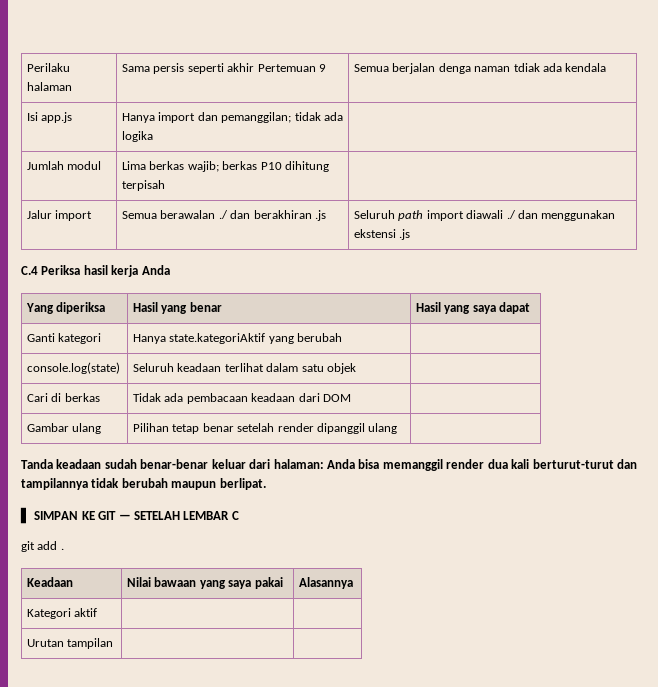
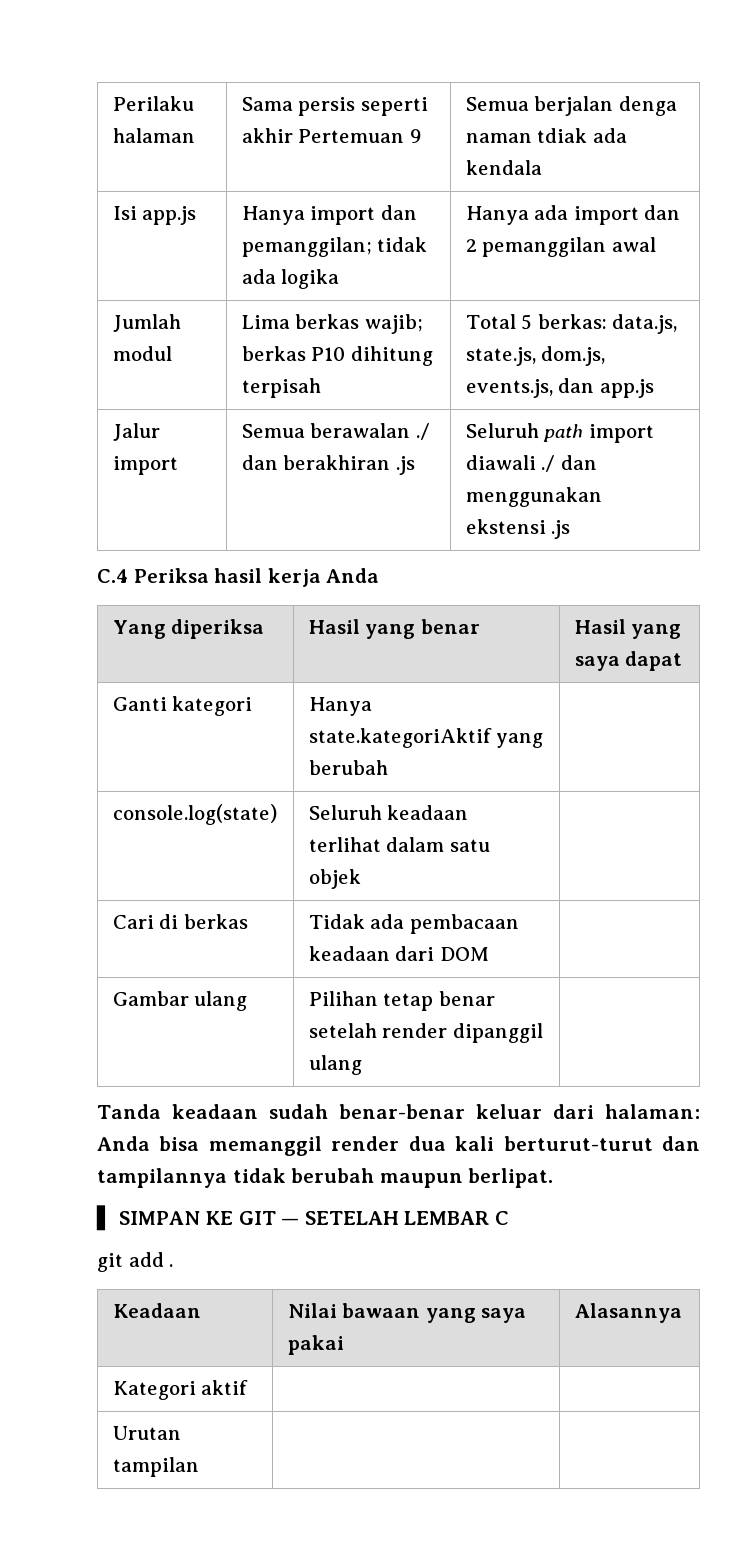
- Isi app.js | Hanya import dan pemanggilan; tidak ada logika |
+ Isi app.js | Hanya import dan pemanggilan; tidak ada logika | Hanya ada import dan 2 pemanggilan awal
- Jumlah modul | Lima berkas wajib; berkas P10 dihitung terpisah |
+ Jumlah modul | Lima berkas wajib; berkas P10 dihitung terpisah | Total 5 berkas: data.js, state.js, dom.js, events.js, dan app.js

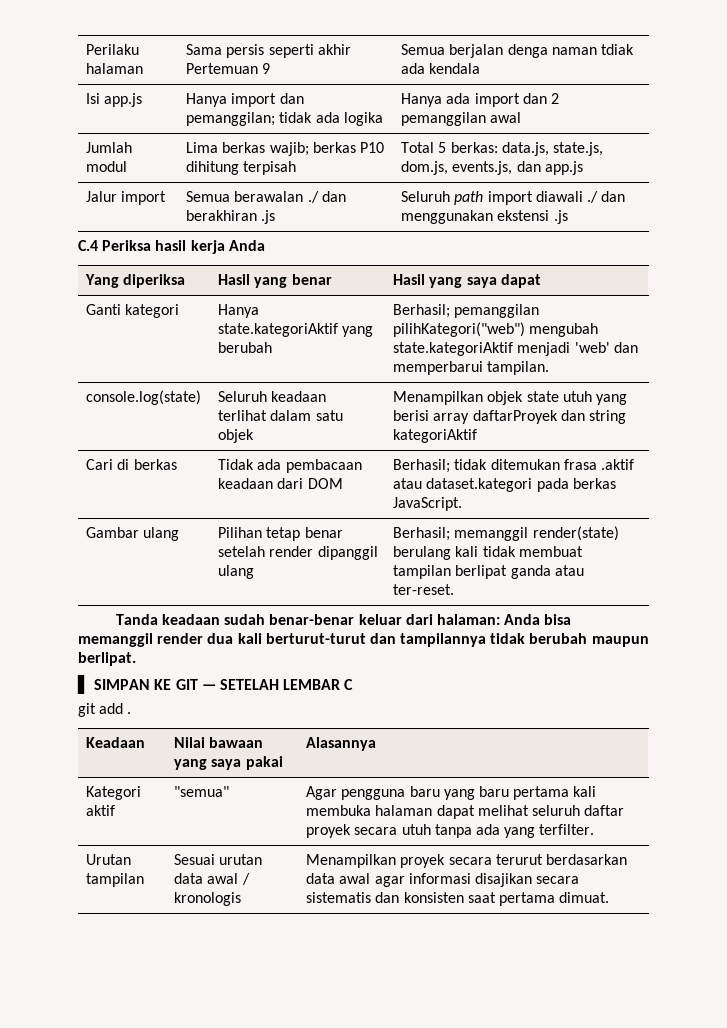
- Ganti kategori | Hanya state.kategoriAktif yang berubah |
+ Ganti kategori | Hanya state.kategoriAktif yang berubah | Berhasil; pemanggilan pilihKategori("web") mengubah state.kategoriAktif menjadi 'web' dan memperbarui tampilan.
- console.log(state) | Seluruh keadaan terlihat dalam satu objek |
+ console.log(state) | Seluruh keadaan terlihat dalam satu objek | Menampilkan objek state utuh yang berisi array daftarProyek dan string kategoriAktif
- Cari di berkas | Tidak ada pembacaan keadaan dari DOM |
+ Cari di berkas | Tidak ada pembacaan keadaan dari DOM | Berhasil; tidak ditemukan frasa .aktif atau dataset.kategori pada berkas JavaScript.
- Gambar ulang | Pilihan tetap benar setelah render dipanggil ulang |
+ Gambar ulang | Pilihan tetap benar setelah render dipanggil ulang | Berhasil; memanggil render(state) berulang kali tidak membuat tampilan berlipat ganda atau ter-reset.
- Kategori aktif | |
- Urutan tampilan | |
+ Kategori aktif | "semua" | Agar pengguna baru yang baru pertama kali membuka halaman dapat melihat seluruh daftar proyek secara utuh tanpa ada yang terfilter.
+ Urutan tampilan | Sesuai urutan data awal / kronologis | Menampilkan proyek secara terurut berdasarkan data awal agar informasi disajikan secara sistematis dan konsisten saat pertama dimuat.

